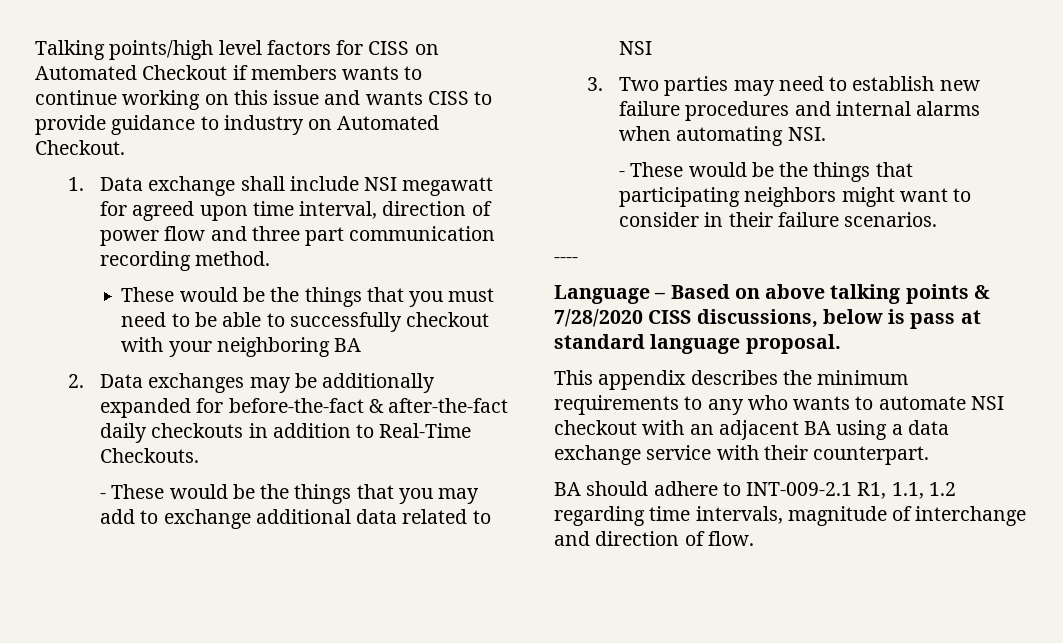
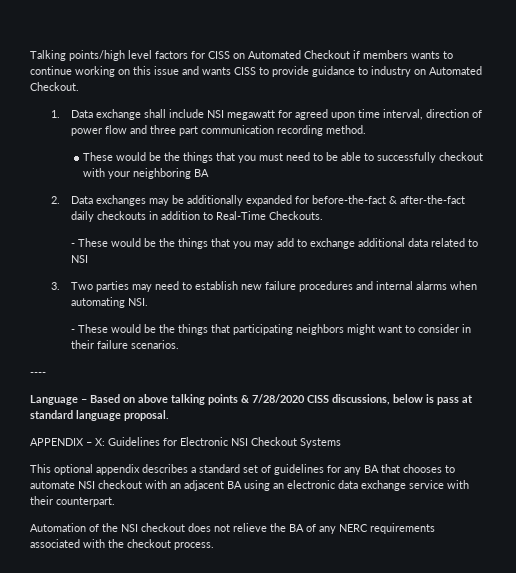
+ APPENDIX – X: Guidelines for Electronic NSI Checkout Systems
- This appendix describes the minimum requirements to any who wants to automate NSI checkout with an adjacent BA using a data exchange service with their counterpart.
+ This optional appendix describes a standard set of guidelines for any BA that chooses to automate NSI checkout with an adjacent BA using an electronic data exchange service with their counterpart.
- BA should adhere to INT-009-2.1 R1, 1.1, 1.2 regarding time intervals, magnitude of interchange and direction of flow.
+ Automation of the NSI checkout does not relieve the BA of any NERC requirements associated with the checkout process.

